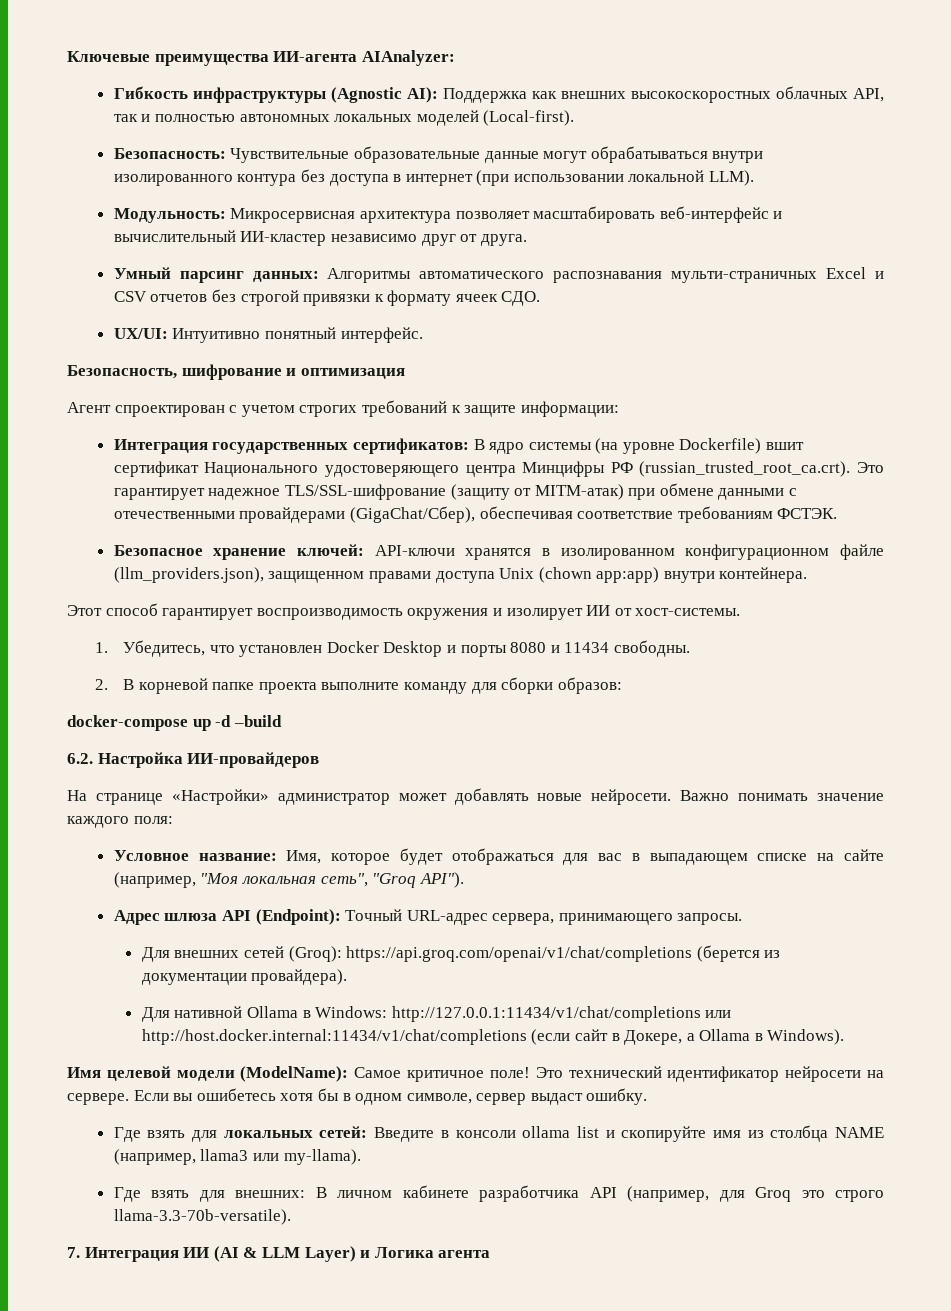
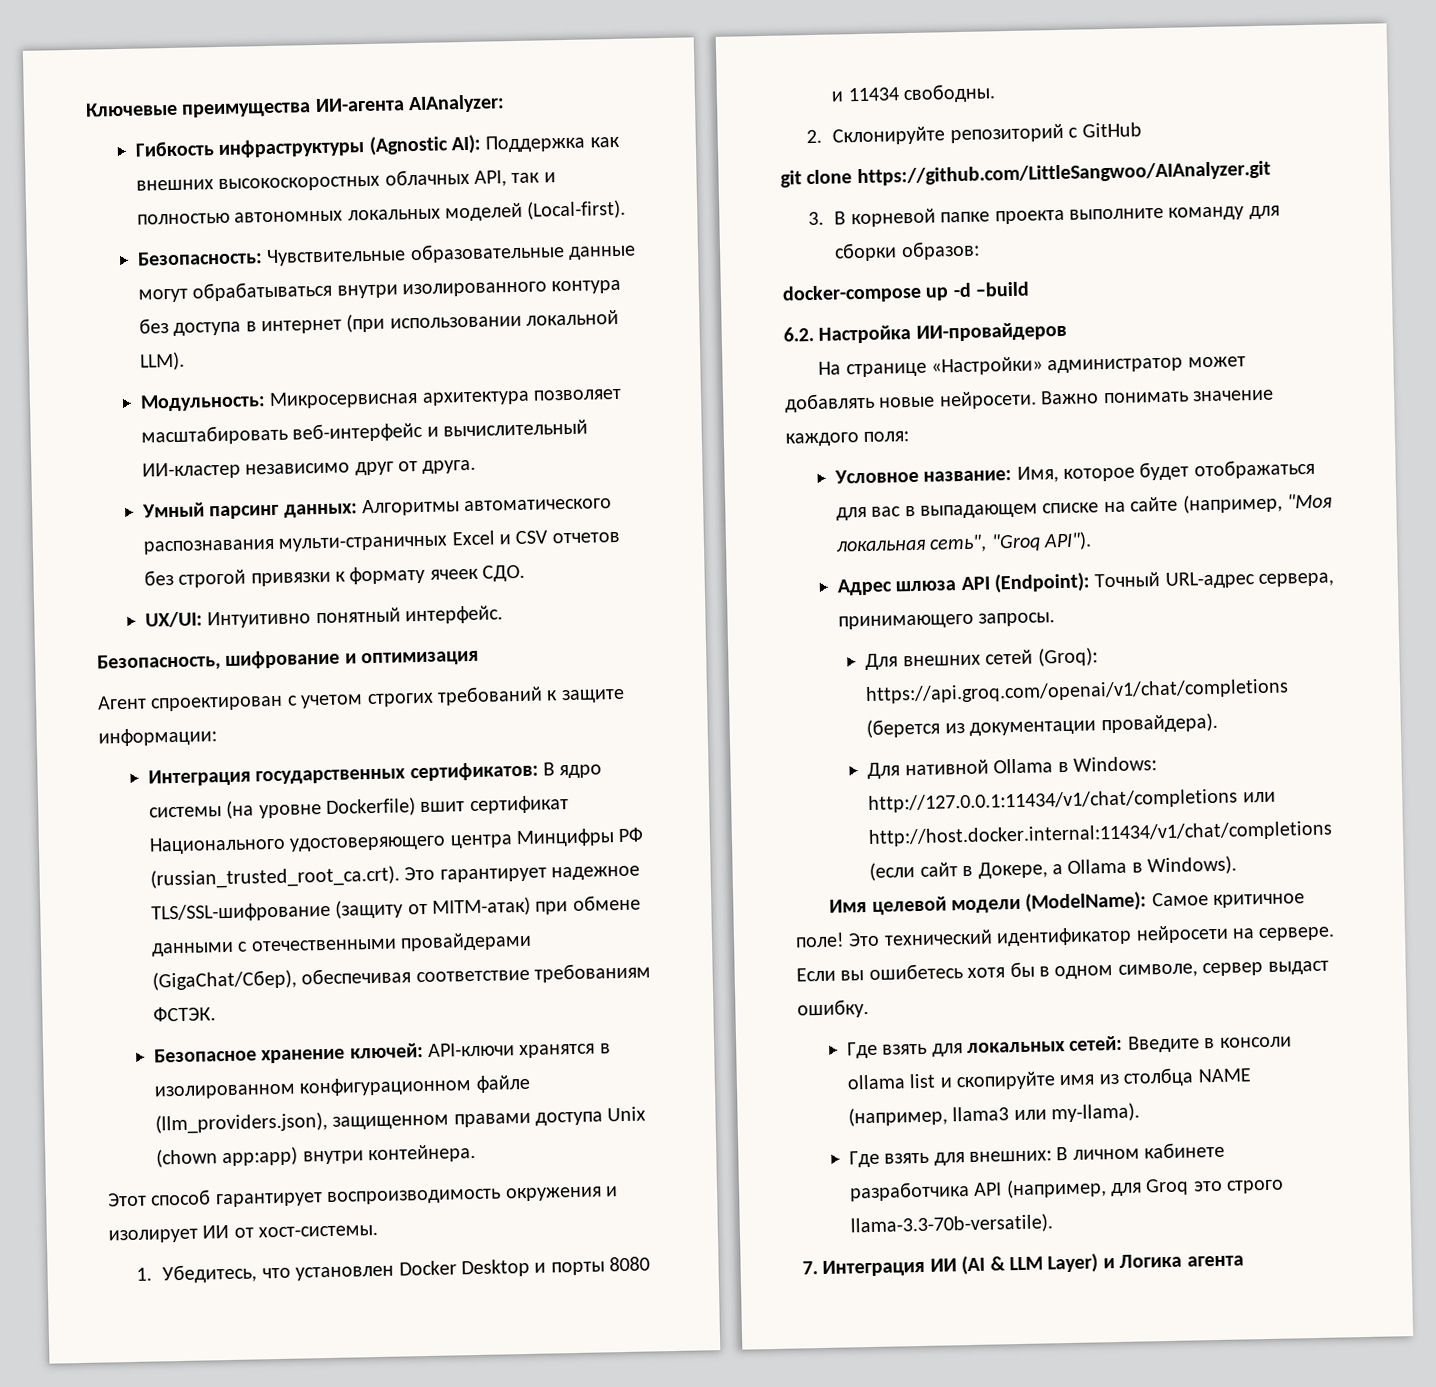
- 2. В корневой папке проекта выполните команду для сборки образов:
+ 2. Склонируйте репозиторий с GitHub
+ git clone https://github.com/LittleSangwoo/AIAnalyzer.git
+ 3. В корневой папке проекта выполните команду для сборки образов:

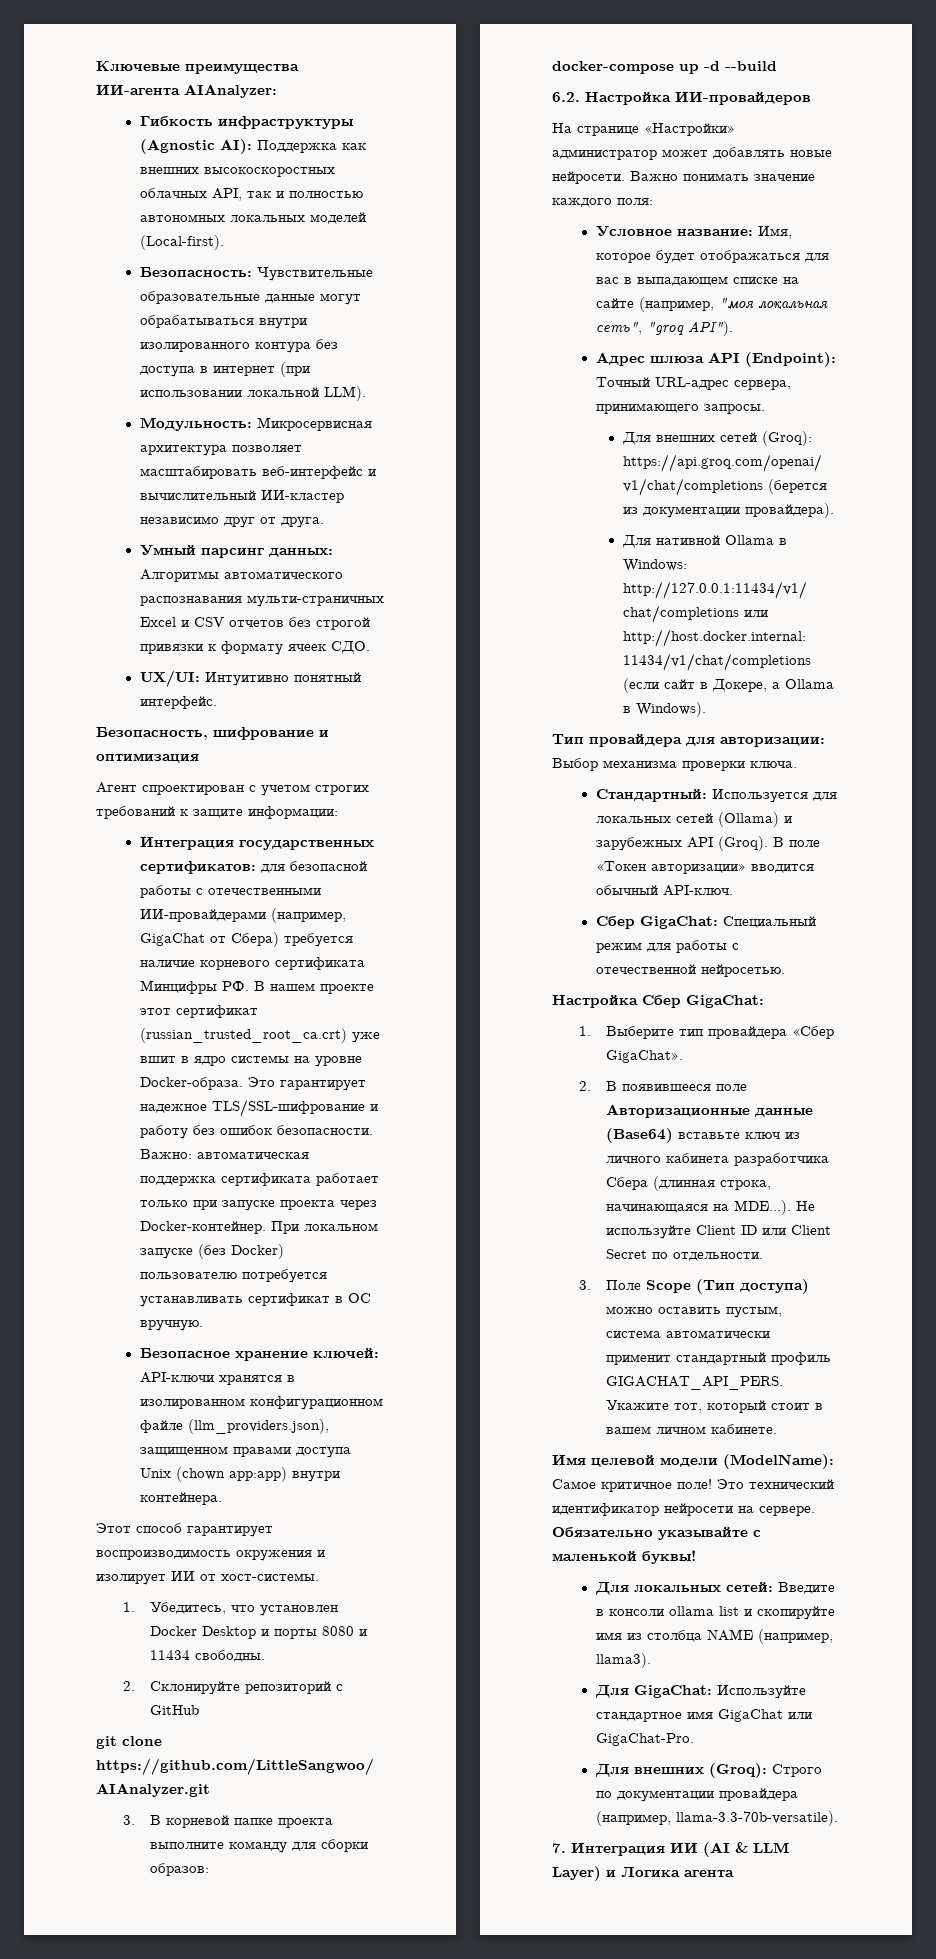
- Интеграция государственных сертификатов: В ядро системы (на уровне Dockerfile) вшит сертификат Национального удостоверяющего центра Минцифры РФ (russian_trusted_root_ca.crt). Это гарантирует надежное TLS/SSL-шифрование (защиту от MITM-атак) при обмене данными с отечественными провайдерами (GigaChat/Сбер), обеспечивая соответствие требованиям ФСТЭК.
+ Интеграция государственных сертификатов: для безопасной работы с отечественными ИИ-провайдерами (например, GigaChat от Сбера) требуется наличие корневого сертификата Минцифры РФ. В нашем проекте этот сертификат (russian_trusted_root_ca.crt) уже вшит в ядро системы на уровне Docker-образа. Это гарантирует надежное TLS/SSL-шифрование и работу без ошибок безопасности. Важно: автоматическая поддержка сертификата работает только при запуске проекта через Docker-контейнер. При локальном запуске (без Docker) пользователю потребуется устанавливать сертификат в ОС вручную.
- docker-compose up -d –build
+ docker-compose up -d --build
- Условное название: Имя, которое будет отображаться для вас в выпадающем списке на сайте (например, "Моя локальная сеть", "Groq API").
+ Условное название: Имя, которое будет отображаться для вас в выпадающем списке на сайте (например, "моя локальная сеть", "groq API").
+ Тип провайдера для авторизации: Выбор механизма проверки ключа.
+ Стандартный: Используется для локальных сетей (Ollama) и зарубежных API (Groq). В поле «Токен авторизации» вводится обычный API-ключ.
+ Сбер GigaChat: Специальный режим для работы с отечественной нейросетью.
+ Настройка Сбер GigaChat:
+ 1. Выберите тип провайдера «Сбер GigaChat».
+ 2. В появившееся поле Авторизационные данные (Base64) вставьте ключ из личного кабинета разработчика Сбера (длинная строка, начинающаяся на MDE...). Не используйте Client ID или Client Secret по отдельности.
+ 3. Поле Scope (Тип доступа) можно оставить пустым, система автоматически применит стандартный профиль GIGACHAT_API_PERS. Укажите тот, который стоит в вашем личном кабинете.
- Если вы ошибетесь хотя бы в одном символе, сервер выдаст ошибку.
- Где взять для локальных сетей: Введите в консоли ollama list и скопируйте имя из столбца NAME (например, llama3 или my-llama).
- Где взять для внешних: В личном кабинете разработчика API (например, для Groq это строго llama-3.3-70b-versatile).
+ Обязательно указывайте с маленькой буквы!
+ Для локальных сетей: Введите в консоли ollama list и скопируйте имя из столбца NAME (например, llama3).
+ Для GigaChat: Используйте стандартное имя GigaChat или GigaChat-Pro.
+ Для внешних (Groq): Строго по документации провайдера (например, llama-3.3-70b-versatile).

